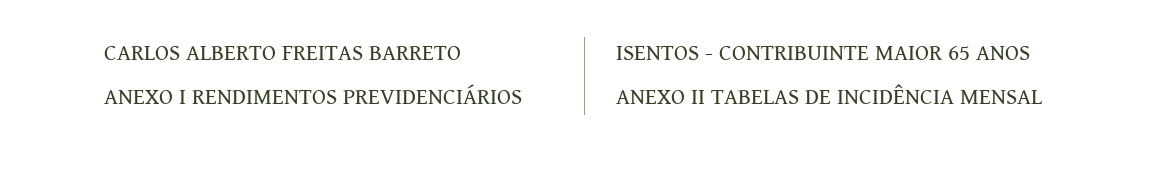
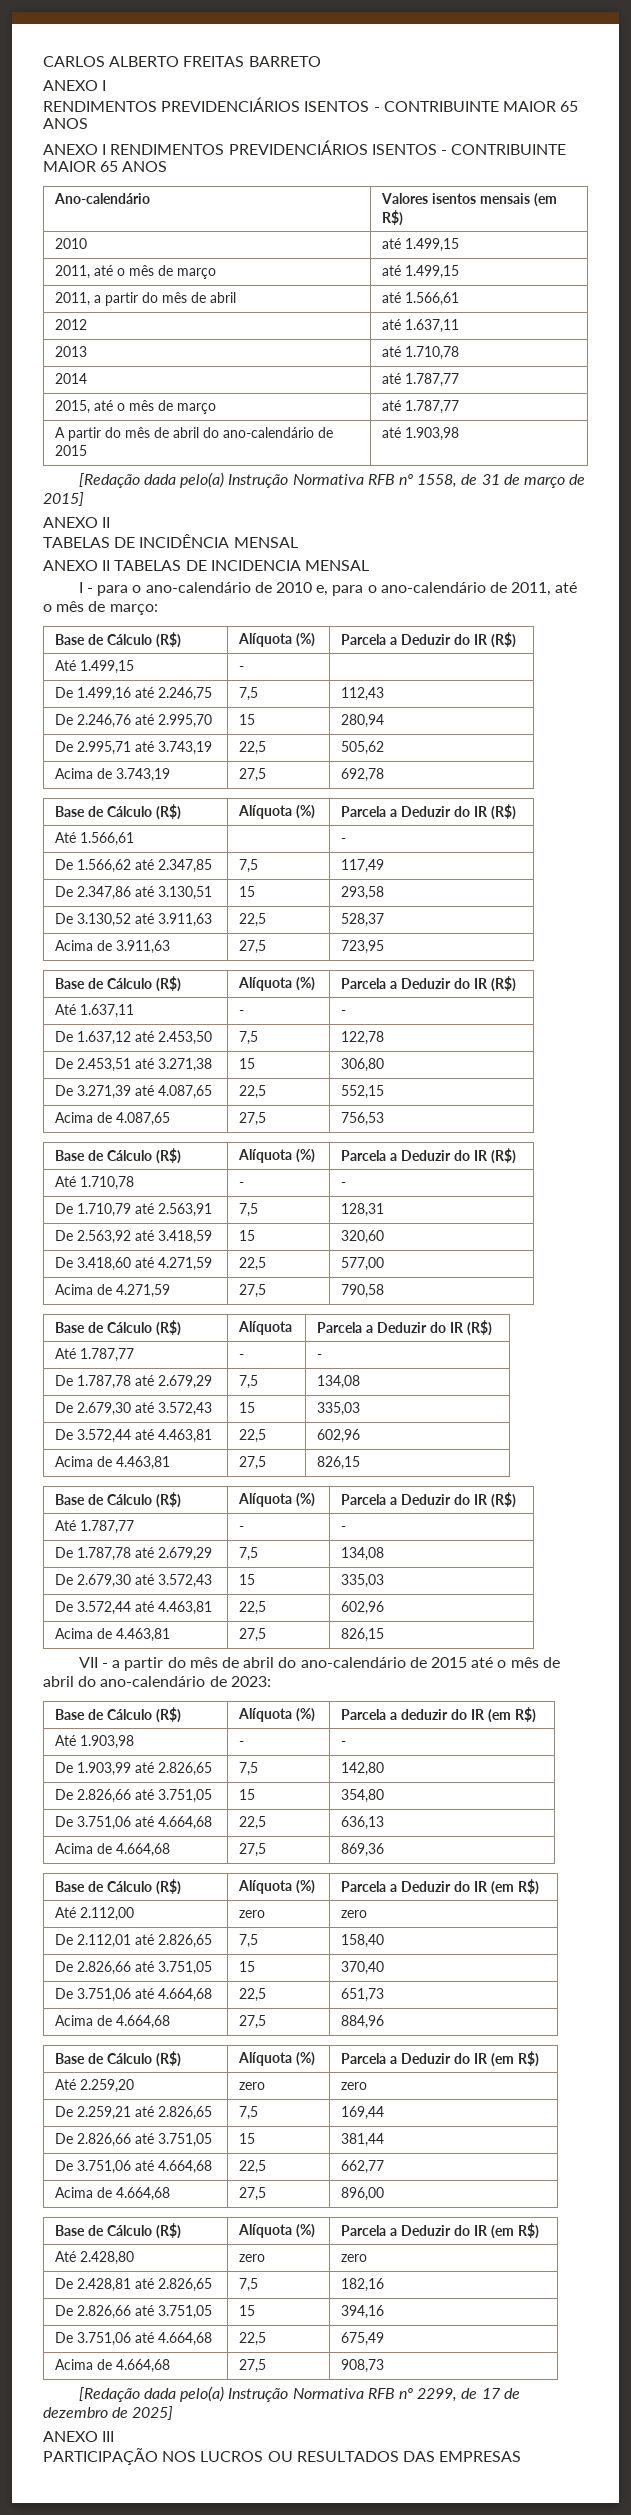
  CARLOS ALBERTO FREITAS BARRETO
+ ANEXO I
+ RENDIMENTOS PREVIDENCIÁRIOS ISENTOS - CONTRIBUINTE MAIOR 65 ANOS
  ANEXO I RENDIMENTOS PREVIDENCIÁRIOS ISENTOS - CONTRIBUINTE MAIOR 65 ANOS
+ Ano-calendário | Valores isentos mensais (em R$)
+ 2010 | até 1.499,15
+ 2011, até o mês de março | até 1.499,15
+ 2011, a partir do mês de abril | até 1.566,61
+ 2012 | até 1.637,11
+ 2013 | até 1.710,78
+ 2014 | até 1.787,77
+ 2015, até o mês de março | até 1.787,77
+ A partir do mês de abril do ano-calendário de 2015 | até 1.903,98
+ [Redação dada pelo(a) Instrução Normativa RFB nº 1558, de 31 de março de 2015]
+ ANEXO II
+ TABELAS DE INCIDÊNCIA MENSAL
- ANEXO II TABELAS DE INCIDÊNCIA MENSAL
+ ANEXO II TABELAS DE INCIDENCIA MENSAL
+ I - para o ano-calendário de 2010 e, para o ano-calendário de 2011, até o mês de março:
+ Base de Cálculo (R$) | Alíquota (%) | Parcela a Deduzir do IR (R$)
+ Até 1.499,15 | - |
+ De 1.499,16 até 2.246,75 | 7,5 | 112,43
+ De 2.246,76 até 2.995,70 | 15 | 280,94
+ De 2.995,71 até 3.743,19 | 22,5 | 505,62
+ Acima de 3.743,19 | 27,5 | 692,78
+ Base de Cálculo (R$) | Alíquota (%) | Parcela a Deduzir do IR (R$)
+ Até 1.566,61 | | -
+ De 1.566,62 até 2.347,85 | 7,5 | 117,49
+ De 2.347,86 até 3.130,51 | 15 | 293,58
+ De 3.130,52 até 3.911,63 | 22,5 | 528,37
+ Acima de 3.911,63 | 27,5 | 723,95
+ Base de Cálculo (R$) | Alíquota (%) | Parcela a Deduzir do IR (R$)
+ Até 1.637,11 | - | -
+ De 1.637,12 até 2.453,50 | 7,5 | 122,78
+ De 2.453,51 até 3.271,38 | 15 | 306,80
+ De 3.271,39 até 4.087,65 | 22,5 | 552,15
+ Acima de 4.087,65 | 27,5 | 756,53
+ Base de Cálculo (R$) | Alíquota (%) | Parcela a Deduzir do IR (R$)
+ Até 1.710,78 | - | -
+ De 1.710,79 até 2.563,91 | 7,5 | 128,31
+ De 2.563,92 até 3.418,59 | 15 | 320,60
+ De 3.418,60 até 4.271,59 | 22,5 | 577,00
+ Acima de 4.271,59 | 27,5 | 790,58
+ Base de Cálculo (R$) | Alíquota | Parcela a Deduzir do IR (R$)
+ Até 1.787,77 | - | -
+ De 1.787,78 até 2.679,29 | 7,5 | 134,08
+ De 2.679,30 até 3.572,43 | 15 | 335,03
+ De 3.572,44 até 4.463,81 | 22,5 | 602,96
+ Acima de 4.463,81 | 27,5 | 826,15
+ Base de Cálculo (R$) | Alíquota (%) | Parcela a Deduzir do IR (R$)
+ Até 1.787,77 | - | -
+ De 1.787,78 até 2.679,29 | 7,5 | 134,08
+ De 2.679,30 até 3.572,43 | 15 | 335,03
+ De 3.572,44 até 4.463,81 | 22,5 | 602,96
+ Acima de 4.463,81 | 27,5 | 826,15
+ VII - a partir do mês de abril do ano-calendário de 2015 até o mês de abril do ano-calendário de 2023:
+ Base de Cálculo (R$) | Alíquota (%) | Parcela a deduzir do IR (em R$)
+ Até 1.903,98 | - | -
+ De 1.903,99 até 2.826,65 | 7,5 | 142,80
+ De 2.826,66 até 3.751,05 | 15 | 354,80
+ De 3.751,06 até 4.664,68 | 22,5 | 636,13
+ Acima de 4.664,68 | 27,5 | 869,36
+ Base de Cálculo (R$) | Alíquota (%) | Parcela a Deduzir do IR (em R$)
+ Até 2.112,00 | zero | zero
+ De 2.112,01 até 2.826,65 | 7,5 | 158,40
+ De 2.826,66 até 3.751,05 | 15 | 370,40
+ De 3.751,06 até 4.664,68 | 22,5 | 651,73
+ Acima de 4.664,68 | 27,5 | 884,96
+ Base de Cálculo (R$) | Alíquota (%) | Parcela a Deduzir do IR (em R$)
+ Até 2.259,20 | zero | zero
+ De 2.259,21 até 2.826,65 | 7,5 | 169,44
+ De 2.826,66 até 3.751,05 | 15 | 381,44
+ De 3.751,06 até 4.664,68 | 22,5 | 662,77
+ Acima de 4.664,68 | 27,5 | 896,00
+ Base de Cálculo (R$) | Alíquota (%) | Parcela a Deduzir do IR (em R$)
+ Até 2.428,80 | zero | zero
+ De 2.428,81 até 2.826,65 | 7,5 | 182,16
+ De 2.826,66 até 3.751,05 | 15 | 394,16
+ De 3.751,06 até 4.664,68 | 22,5 | 675,49
+ Acima de 4.664,68 | 27,5 | 908,73
+ [Redação dada pelo(a) Instrução Normativa RFB nº 2299, de 17 de dezembro de 2025]
+ ANEXO III
+ PARTICIPAÇÃO NOS LUCROS OU RESULTADOS DAS EMPRESAS

